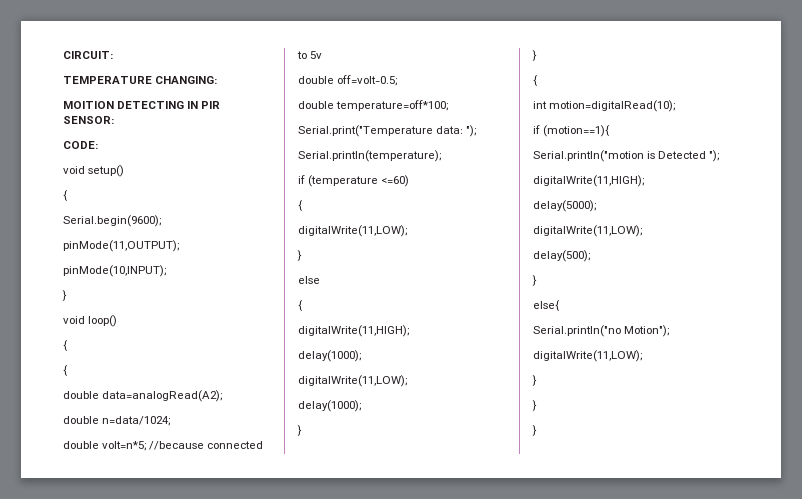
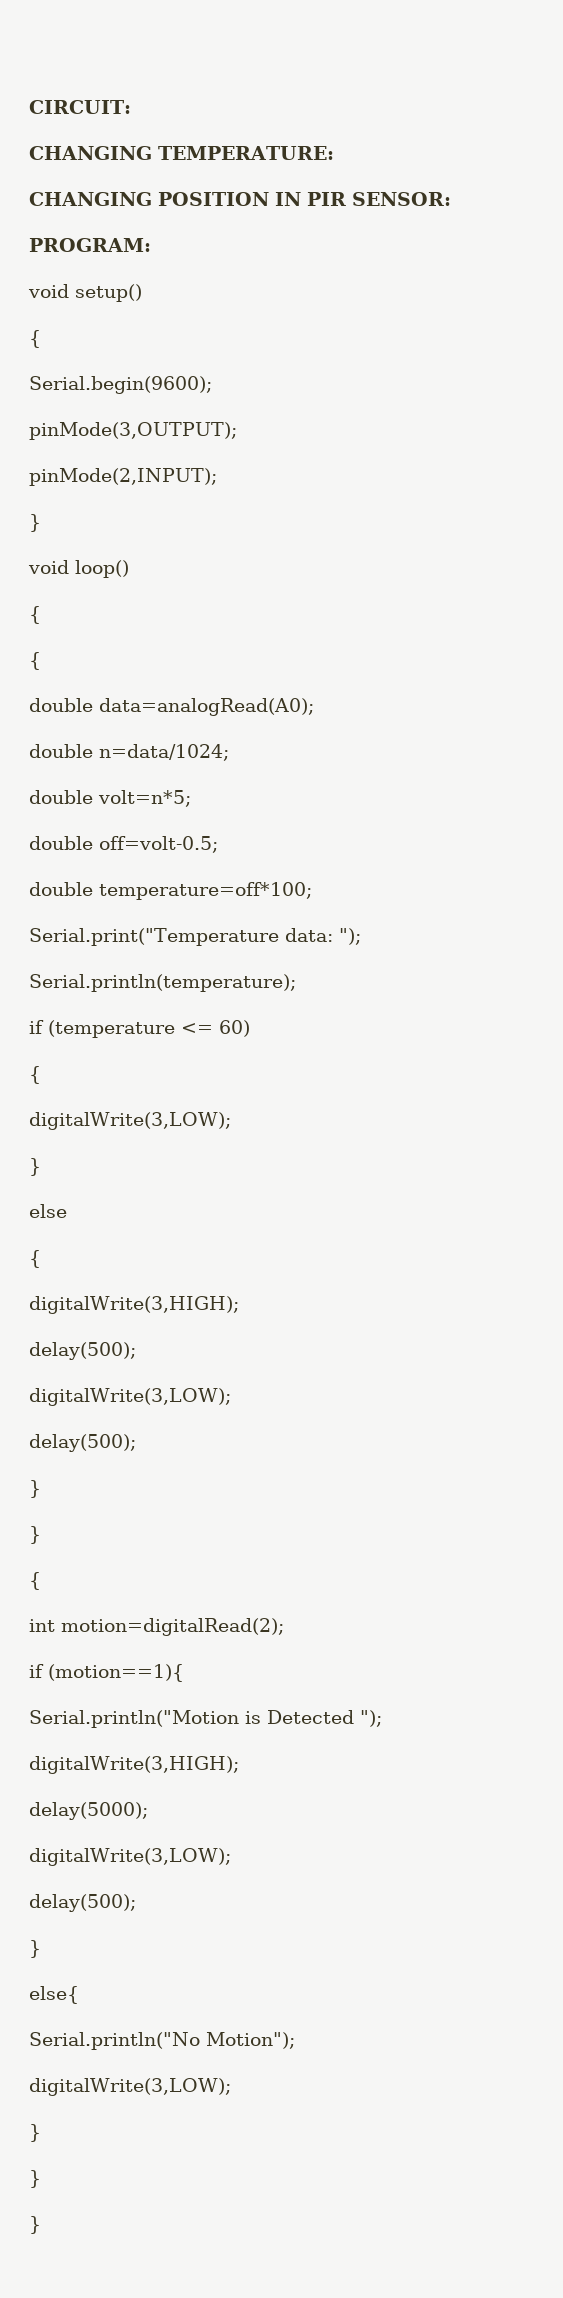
- TEMPERATURE CHANGING:
- MOITION DETECTING IN PIR SENSOR:
+ CHANGING TEMPERATURE:
+ CHANGING POSITION IN PIR SENSOR:
- CODE:
+ PROGRAM:
- pinMode(11,OUTPUT);
- pinMode(10,INPUT);
+ pinMode(3,OUTPUT);
+ pinMode(2,INPUT);
- double data=analogRead(A2);
+ double data=analogRead(A0);
- double volt=n*5; //because connected to 5v
+ double volt=n*5;
- if (temperature <=60)
+ if (temperature <= 60)
  {
- digitalWrite(11,LOW);
+ digitalWrite(3,LOW);
  else
  {
- digitalWrite(11,HIGH);
- delay(1000);
- digitalWrite(11,LOW);
- delay(1000);
+ digitalWrite(3,HIGH);
+ delay(500);
+ digitalWrite(3,LOW);
+ delay(500);
- int motion=digitalRead(10);
+ int motion=digitalRead(2);
- Serial.println("motion is Detected ");
- digitalWrite(11,HIGH);
+ Serial.println("Motion is Detected ");
+ digitalWrite(3,HIGH);
  delay(5000);
- digitalWrite(11,LOW);
+ digitalWrite(3,LOW);
- Serial.println("no Motion");
- digitalWrite(11,LOW);
+ Serial.println("No Motion");
+ digitalWrite(3,LOW);

